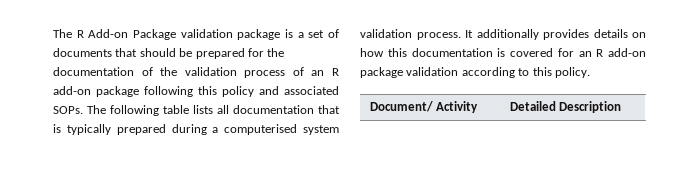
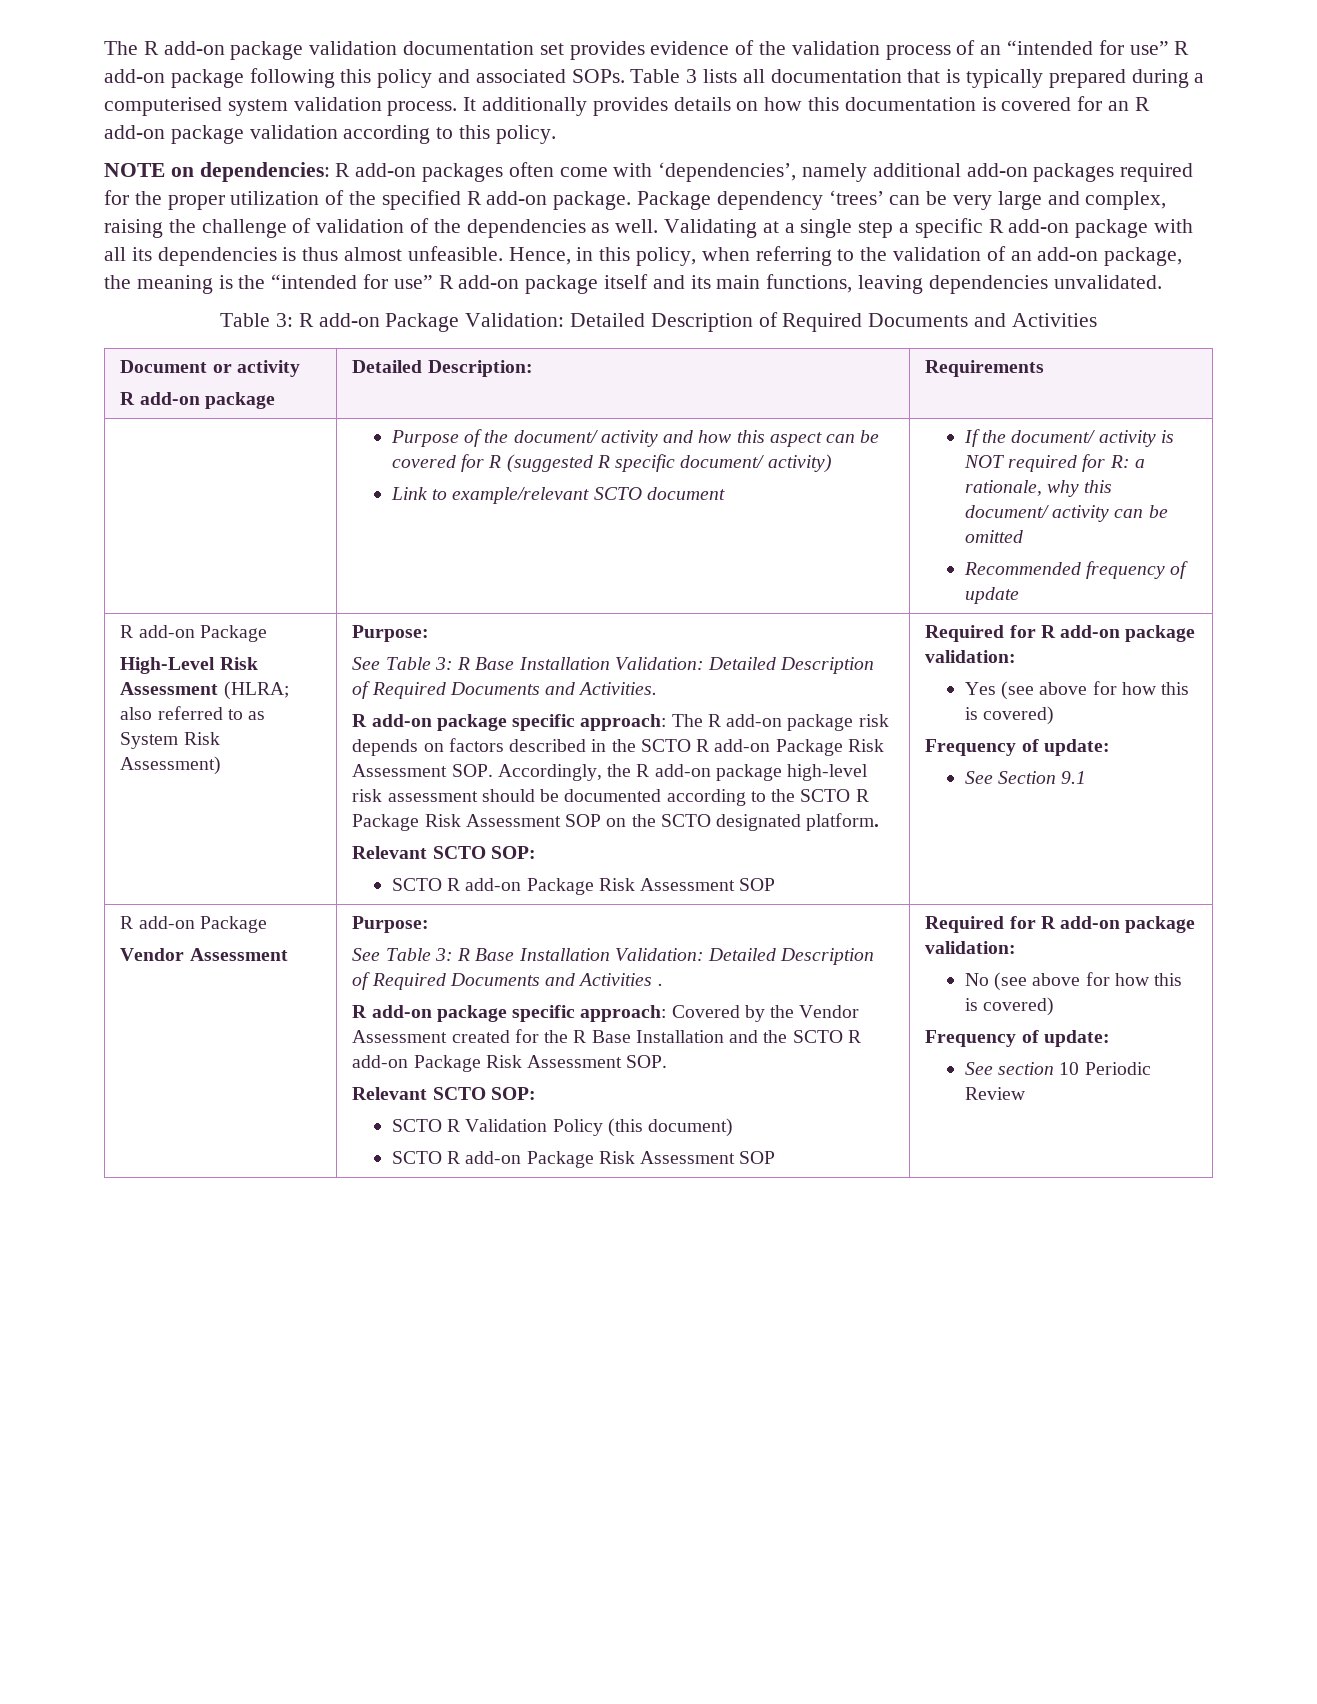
- The R Add-on Package validation package is a set of documents that should be prepared for the documentation of the validation process of an R add-on package following this policy and associated SOPs.
+ The R add-on package validation documentation set provides evidence of the validation process of an “intended for use” R add-on package following this policy and associated SOPs.
- The following table lists all documentation that is typically prepared during a computerised system validation process.
+ Table 3 lists all documentation that is typically prepared during a computerised system validation process.
- Document/ Activity | Detailed Description
+ NOTE on dependencies: R add-on packages often come with ‘dependencies’, namely additional add-on packages required for the proper utilization of the specified R add-on package. Package dependency ‘trees’ can be very large and complex, raising the challenge of validation of the dependencies as well. Validating at a single step a specific R add-on package with all its dependencies is thus almost unfeasible. Hence, in this policy, when referring to the validation of an add-on package, the meaning is the “intended for use” R add-on package itself and its main functions, leaving dependencies unvalidated.
+ Table 3: R add-on Package Validation: Detailed Description of Required Documents and Activities
+ Document or activity
+ R add-on package | Detailed Description: | Requirements
+ | Purpose of the document/ activity and how this aspect can be covered for R (suggested R specific document/ activity)
+ Link to example/relevant SCTO document | If the document/ activity is NOT required for R: a rationale, why this document/ activity can be omitted
+ Recommended frequency of update
+ R add-on Package
+ High-Level Risk Assessment (HLRA; also referred to as System Risk Assessment) | Purpose:
+ See Table 3: R Base Installation Validation: Detailed Description of Required Documents and Activities.
+ R add-on package specific approach: The R add-on package risk depends on factors described in the SCTO R add-on Package Risk Assessment SOP. Accordingly, the R add-on package high-level risk assessment should be documented according to the SCTO R Package Risk Assessment SOP on the SCTO designated platform.
+ Relevant SCTO SOP:
+ SCTO R add-on Package Risk Assessment SOP | Required for R add-on package validation:
+ Yes (see above for how this is covered)
+ Frequency of update:
+ See Section 9.1
+ R add-on Package
+ Vendor Assessment | Purpose:
+ See Table 3: R Base Installation Validation: Detailed Description of Required Documents and Activities .
+ R add-on package specific approach: Covered by the Vendor Assessment created for the R Base Installation and the SCTO R add-on Package Risk Assessment SOP.
+ Relevant SCTO SOP:
+ SCTO R Validation Policy (this document)
+ SCTO R add-on Package Risk Assessment SOP | Required for R add-on package validation:
+ No (see above for how this is covered)
+ Frequency of update:
+ See section 10 Periodic Review

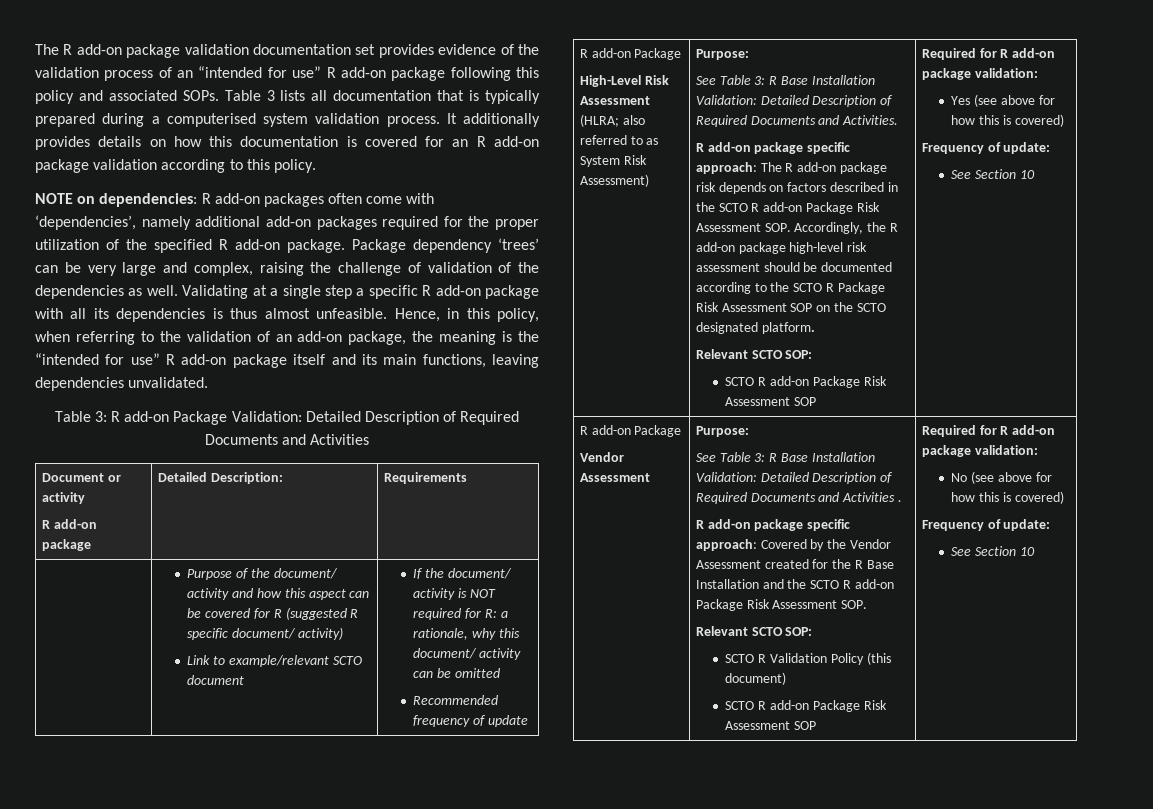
  Yes (see above for how this is covered)
  Frequency of update:
- See Section 9.1
+ See Section 10
  No (see above for how this is covered)
  Frequency of update:
- See section 10 Periodic Review
+ See Section 10

